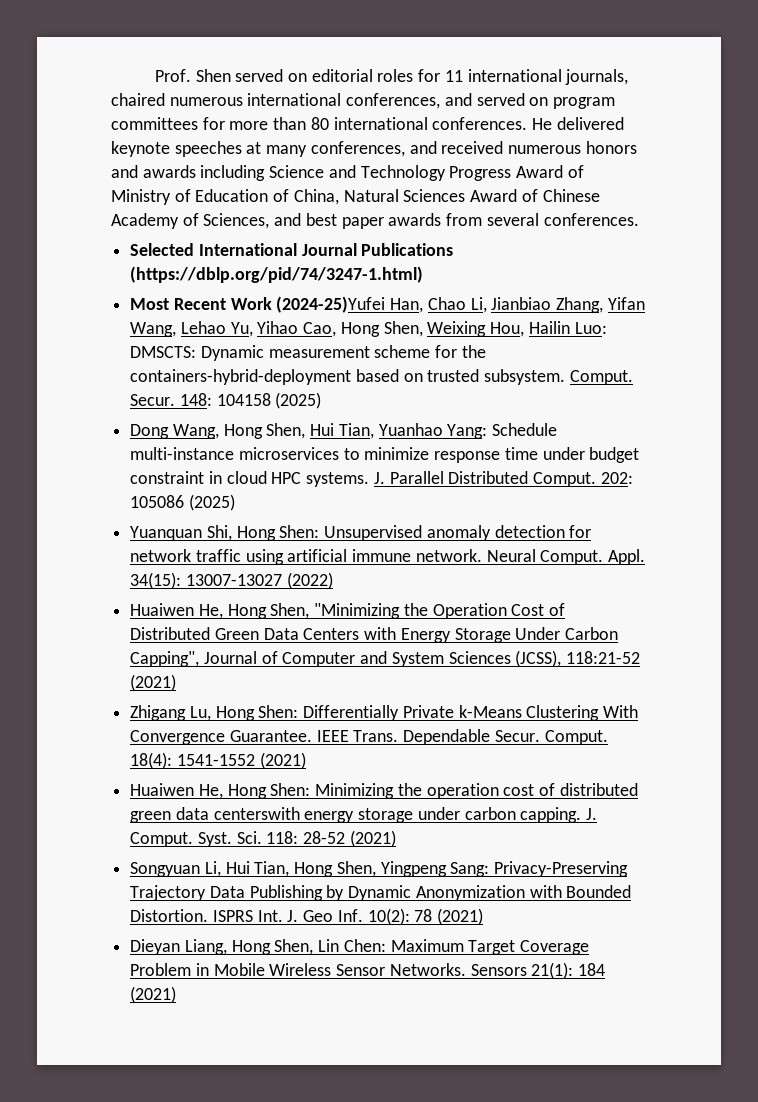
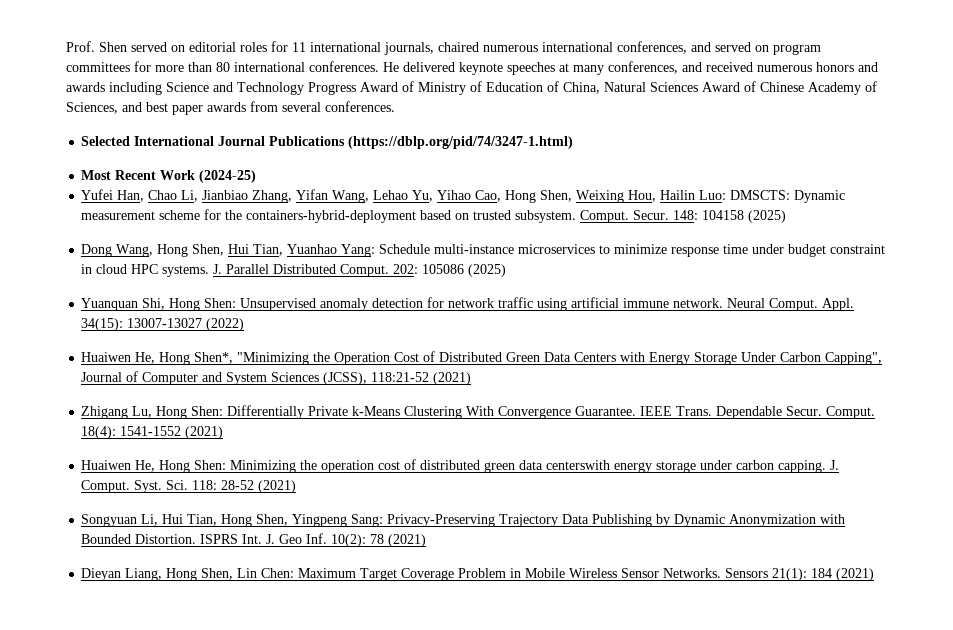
- Most Recent Work (2024-25)Yufei Han, Chao Li, Jianbiao Zhang, Yifan Wang, Lehao Yu, Yihao Cao, Hong Shen, Weixing Hou, Hailin Luo: DMSCTS: Dynamic measurement scheme for the containers-hybrid-deployment based on trusted subsystem.
+ Most Recent Work (2024-25)
+ Yufei Han, Chao Li, Jianbiao Zhang, Yifan Wang, Lehao Yu, Yihao Cao, Hong Shen, Weixing Hou, Hailin Luo: DMSCTS: Dynamic measurement scheme for the containers-hybrid-deployment based on trusted subsystem.
- Huaiwen He, Hong Shen, "Minimizing the Operation Cost of Distributed Green Data Centers with Energy Storage Under Carbon Capping", Journal of Computer and System Sciences (JCSS), 118:21-52 (2021)
+ Huaiwen He, Hong Shen*, "Minimizing the Operation Cost of Distributed Green Data Centers with Energy Storage Under Carbon Capping", Journal of Computer and System Sciences (JCSS), 118:21-52 (2021)

